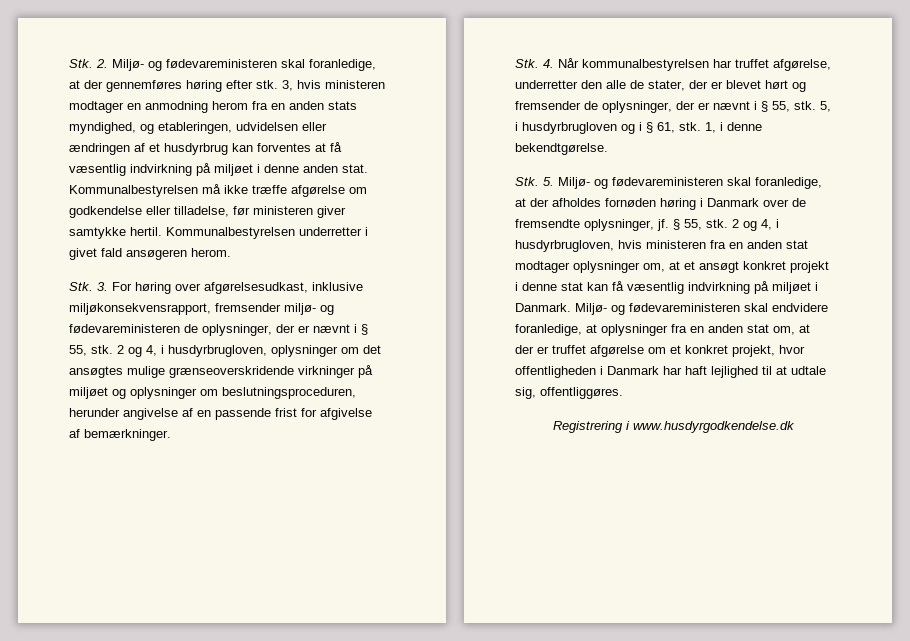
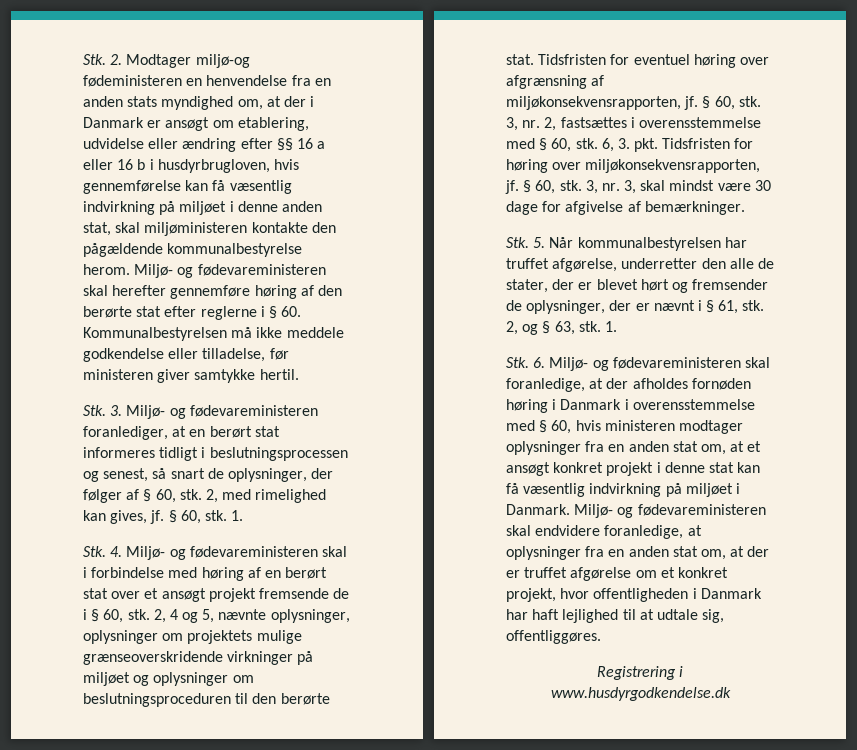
- Stk. 2. Miljø- og fødevareministeren skal foranledige, at der gennemføres høring efter stk. 3, hvis ministeren modtager en anmodning herom fra en anden stats myndighed, og etableringen, udvidelsen eller ændringen af et husdyrbrug kan forventes at få væsentlig indvirkning på miljøet i denne anden stat. Kommunalbestyrelsen må ikke træffe afgørelse om godkendelse eller tilladelse, før ministeren giver samtykke hertil. Kommunalbestyrelsen underretter i givet fald ansøgeren herom.
- Stk. 3. For høring over afgørelsesudkast, inklusive miljøkonsekvensrapport, fremsender miljø- og fødevareministeren de oplysninger, der er nævnt i § 55, stk. 2 og 4, i husdyrbrugloven, oplysninger om det ansøgtes mulige grænseoverskridende virkninger på miljøet og oplysninger om beslutningsproceduren, herunder angivelse af en passende frist for afgivelse af bemærkninger.
+ Stk. 2. Modtager miljø-og fødeministeren en henvendelse fra en anden stats myndighed om, at der i Danmark er ansøgt om etablering, udvidelse eller ændring efter §§ 16 a eller 16 b i husdyrbrugloven, hvis gennemførelse kan få væsentlig indvirkning på miljøet i denne anden stat, skal miljøministeren kontakte den pågældende kommunalbestyrelse herom. Miljø- og fødevareministeren skal herefter gennemføre høring af den berørte stat efter reglerne i § 60. Kommunalbestyrelsen må ikke meddele godkendelse eller tilladelse, før ministeren giver samtykke hertil.
+ Stk. 3. Miljø- og fødevareministeren foranlediger, at en berørt stat informeres tidligt i beslutningsprocessen og senest, så snart de oplysninger, der følger af § 60, stk. 2, med rimelighed kan gives, jf. § 60, stk. 1.
+ Stk. 4. Miljø- og fødevareministeren skal i forbindelse med høring af en berørt stat over et ansøgt projekt fremsende de i § 60, stk. 2, 4 og 5, nævnte oplysninger, oplysninger om projektets mulige grænseoverskridende virkninger på miljøet og oplysninger om beslutningsproceduren til den berørte stat. Tidsfristen for eventuel høring over afgrænsning af miljøkonsekvensrapporten, jf. § 60, stk. 3, nr. 2, fastsættes i overensstemmelse med § 60, stk. 6, 3. pkt. Tidsfristen for høring over miljøkonsekvensrapporten, jf. § 60, stk. 3, nr. 3, skal mindst være 30 dage for afgivelse af bemærkninger.
- Stk. 4. Når kommunalbestyrelsen har truffet afgørelse, underretter den alle de stater, der er blevet hørt og fremsender de oplysninger, der er nævnt i § 55, stk. 5, i husdyrbrugloven og i § 61, stk. 1, i denne bekendtgørelse.
- Stk. 5. Miljø- og fødevareministeren skal foranledige, at der afholdes fornøden høring i Danmark over de fremsendte oplysninger, jf. § 55, stk. 2 og 4, i husdyrbrugloven, hvis ministeren fra en anden stat modtager oplysninger om, at et ansøgt konkret projekt i denne stat kan få væsentlig indvirkning på miljøet i Danmark.
+ Stk. 5. Når kommunalbestyrelsen har truffet afgørelse, underretter den alle de stater, der er blevet hørt og fremsender de oplysninger, der er nævnt i § 61, stk. 2, og § 63, stk. 1.
+ Stk. 6. Miljø- og fødevareministeren skal foranledige, at der afholdes fornøden høring i Danmark i overensstemmelse med § 60, hvis ministeren modtager oplysninger fra en anden stat om, at et ansøgt konkret projekt i denne stat kan få væsentlig indvirkning på miljøet i Danmark.

